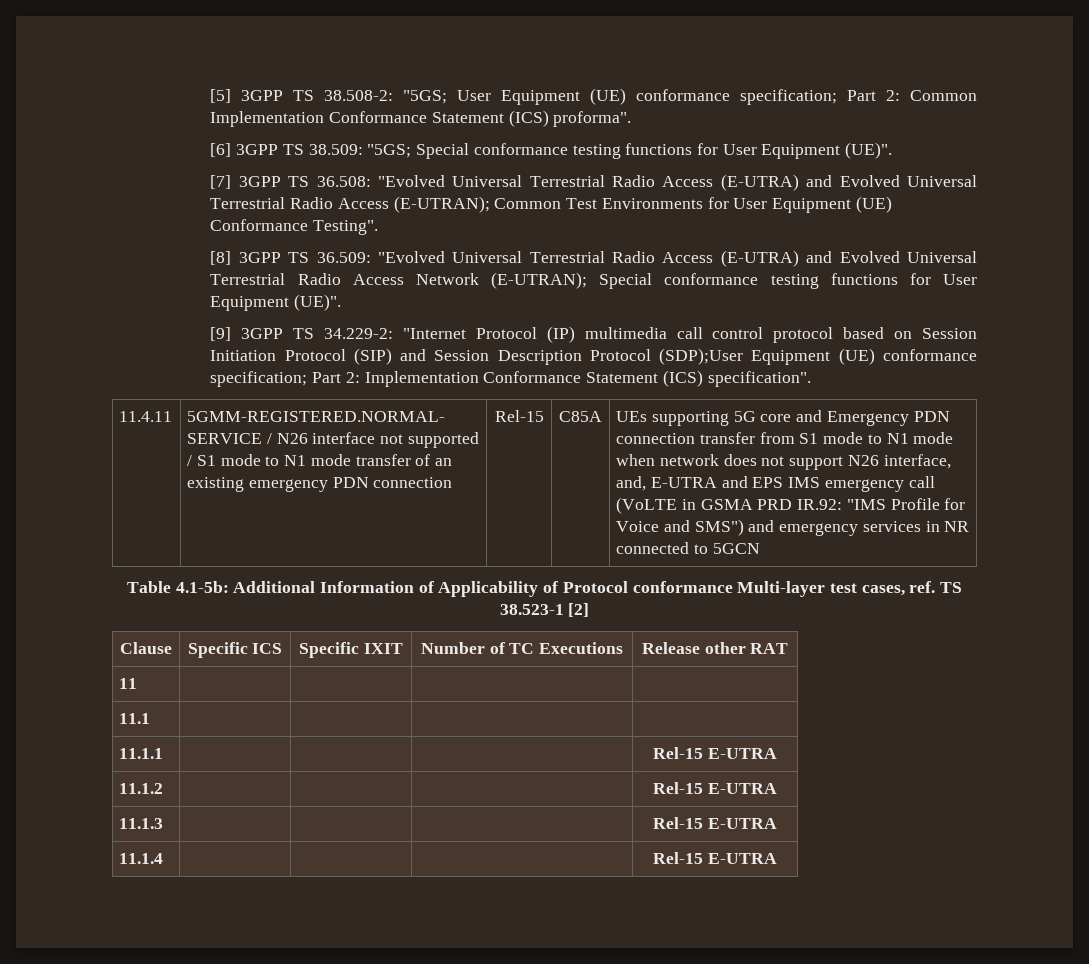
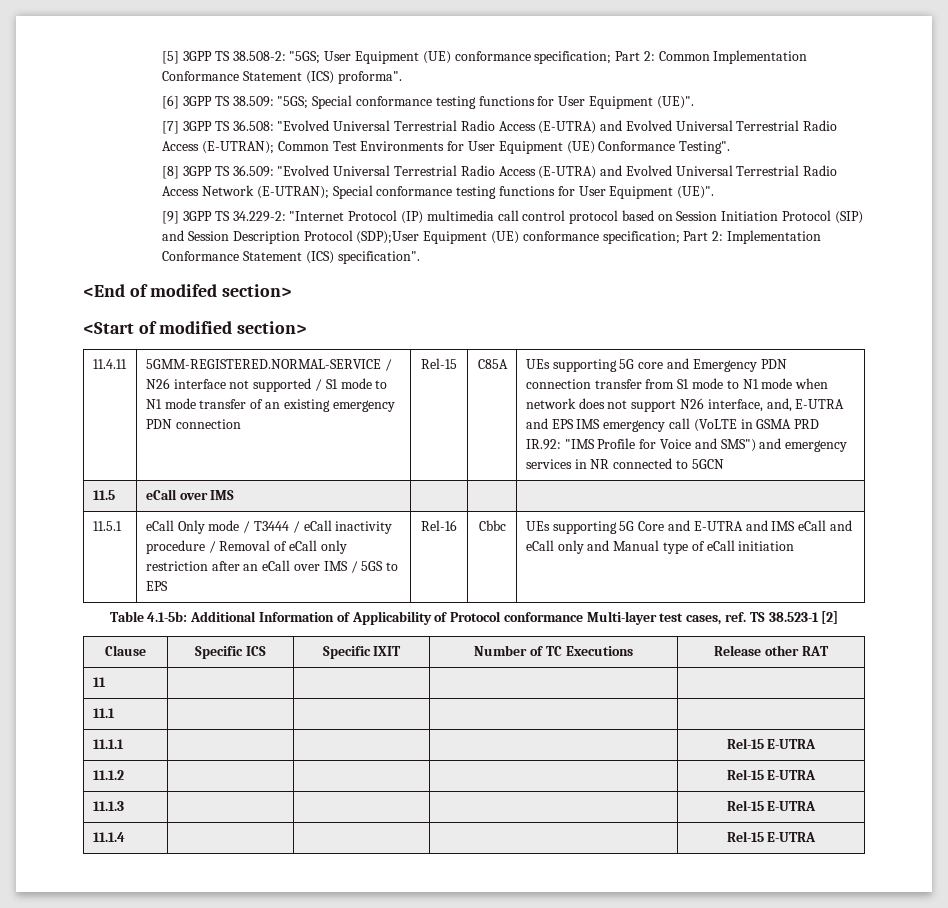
+ <End of modifed section>
+ <Start of modified section>
+ 11.5 | eCall over IMS | | |
+ 11.5.1 | eCall Only mode / T3444 / eCall inactivity procedure / Removal of eCall only restriction after an eCall over IMS / 5GS to EPS | Rel-16 | Cbbc | UEs supporting 5G Core and E-UTRA and IMS eCall and eCall only and Manual type of eCall initiation

